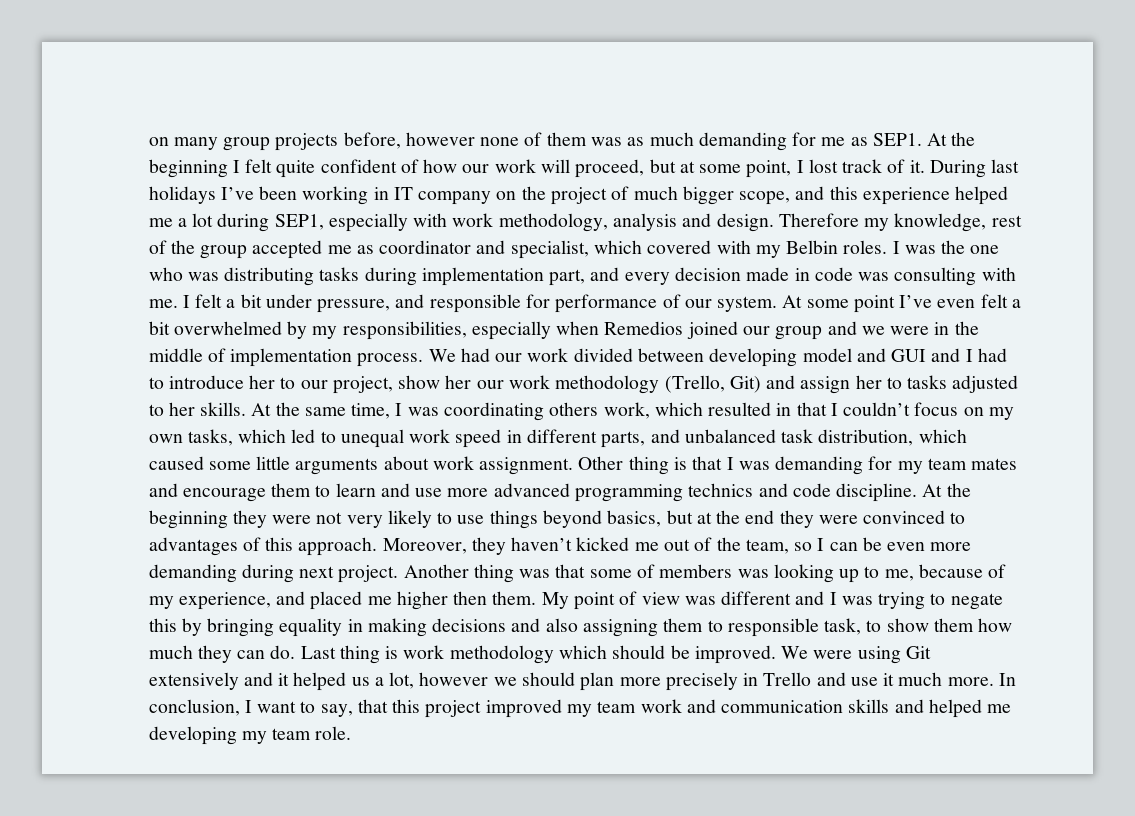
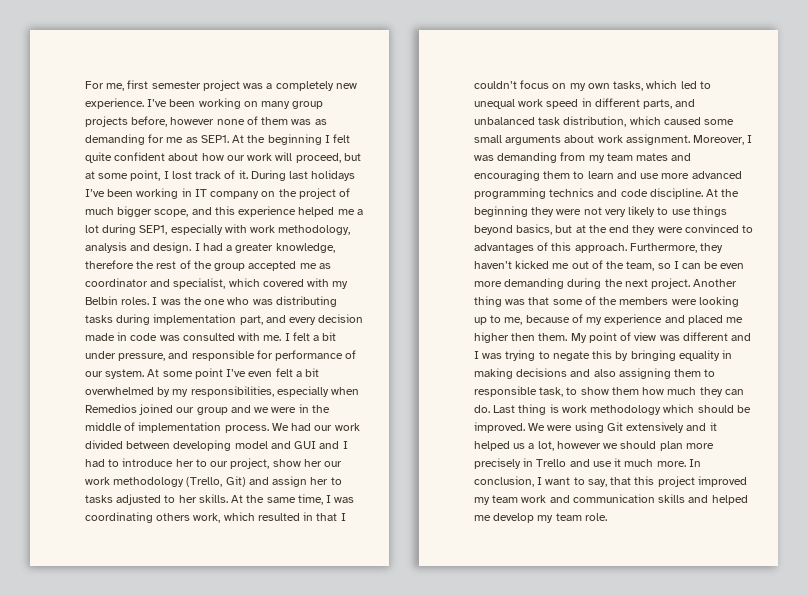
- on many group projects before, however none of them was as much demanding for me as SEP1.
+ For me, first semester project was a completely new experience. I’ve been working on many group projects before, however none of them was as demanding for me as SEP1.
- At the beginning I felt quite confident of how our work will proceed, but at some point, I lost track of it.
+ At the beginning I felt quite confident about how our work will proceed, but at some point, I lost track of it.
- Therefore my knowledge, rest of the group accepted me as coordinator and specialist, which covered with my Belbin roles.
+ I had a greater knowledge, therefore the rest of the group accepted me as coordinator and specialist, which covered with my Belbin roles.
- I was the one who was distributing tasks during implementation part, and every decision made in code was consulting with me.
+ I was the one who was distributing tasks during implementation part, and every decision made in code was consulted with me.
- At the same time, I was coordinating others work, which resulted in that I couldn’t focus on my own tasks, which led to unequal work speed in different parts, and unbalanced task distribution, which caused some little arguments about work assignment.
+ At the same time, I was coordinating others work, which resulted in that I couldn’t focus on my own tasks, which led to unequal work speed in different parts, and unbalanced task distribution, which caused some small arguments about work assignment.
- Other thing is that I was demanding for my team mates and encourage them to learn and use more advanced programming technics and code discipline.
+ Moreover, I was demanding from my team mates and encouraging them to learn and use more advanced programming technics and code discipline.
- Moreover, they haven’t kicked me out of the team, so I can be even more demanding during next project.
+ Furthermore, they haven’t kicked me out of the team, so I can be even more demanding during the next project.
- Another thing was that some of members was looking up to me, because of my experience, and placed me higher then them.
+ Another thing was that some of the members were looking up to me, because of my experience and placed me higher then them.
- In conclusion, I want to say, that this project improved my team work and communication skills and helped me developing my team role.
+ In conclusion, I want to say, that this project improved my team work and communication skills and helped me develop my team role.

